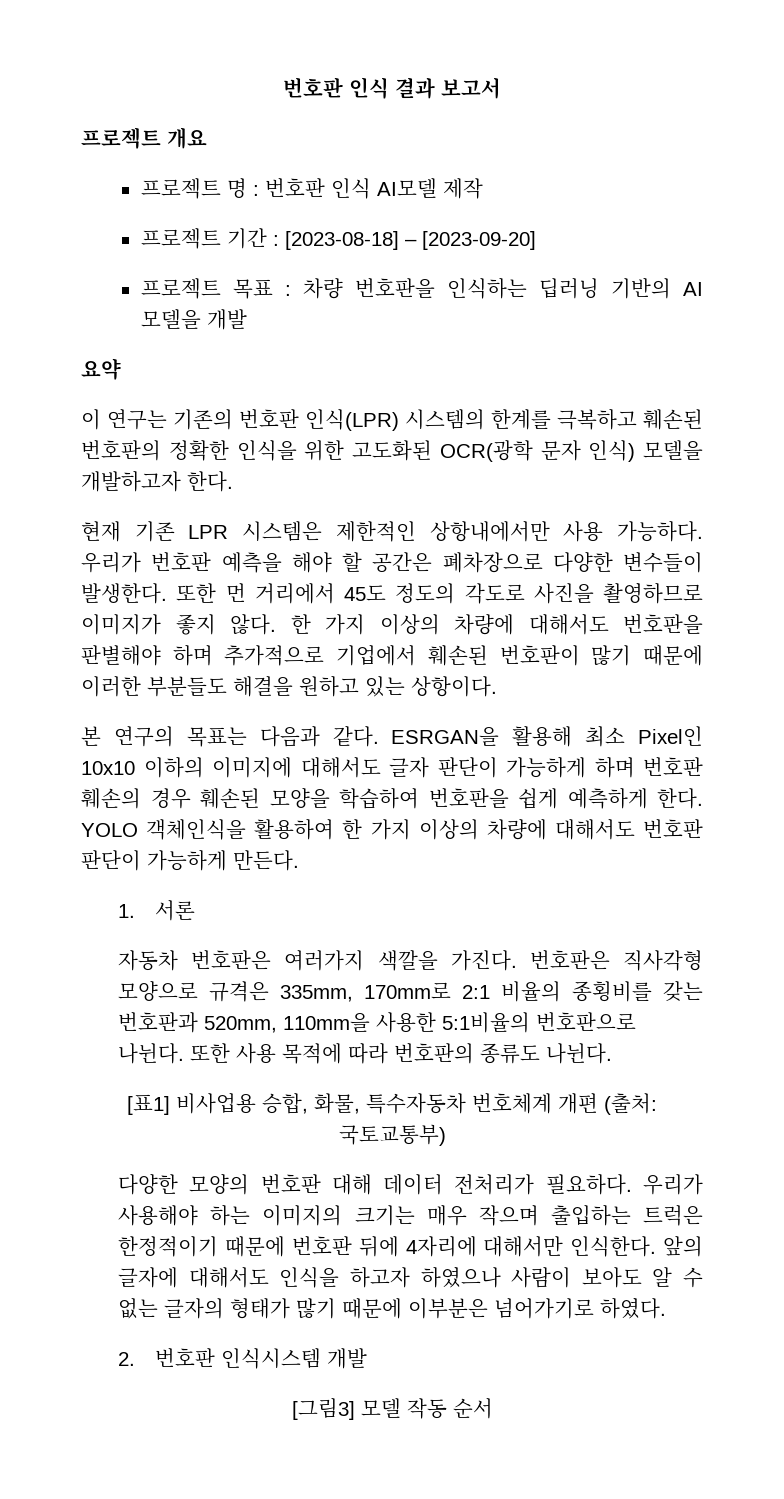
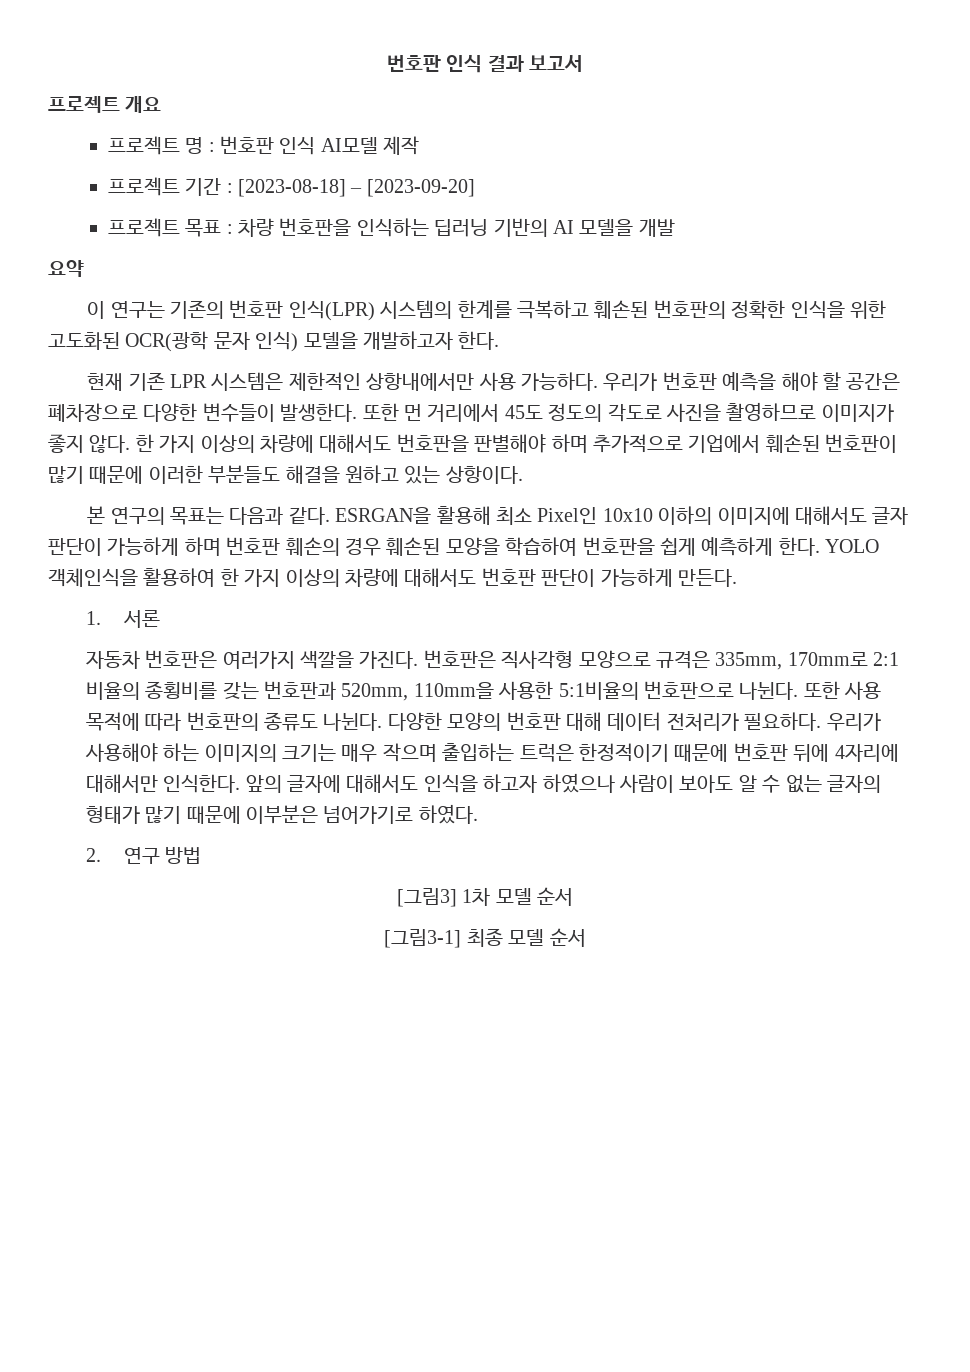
- 또한 사용 목적에 따라 번호판의 종류도 나뉜다.
- [표1] 비사업용 승합, 화물, 특수자동차 번호체계 개편 (출처: 국토교통부)
- 다양한 모양의 번호판 대해 데이터 전처리가 필요하다.
+ 또한 사용 목적에 따라 번호판의 종류도 나뉜다. 다양한 모양의 번호판 대해 데이터 전처리가 필요하다.
- 2. 번호판 인식시스템 개발
+ 2. 연구 방법
- [그림3] 모델 작동 순서
+ [그림3] 1차 모델 순서
+ [그림3-1] 최종 모델 순서

